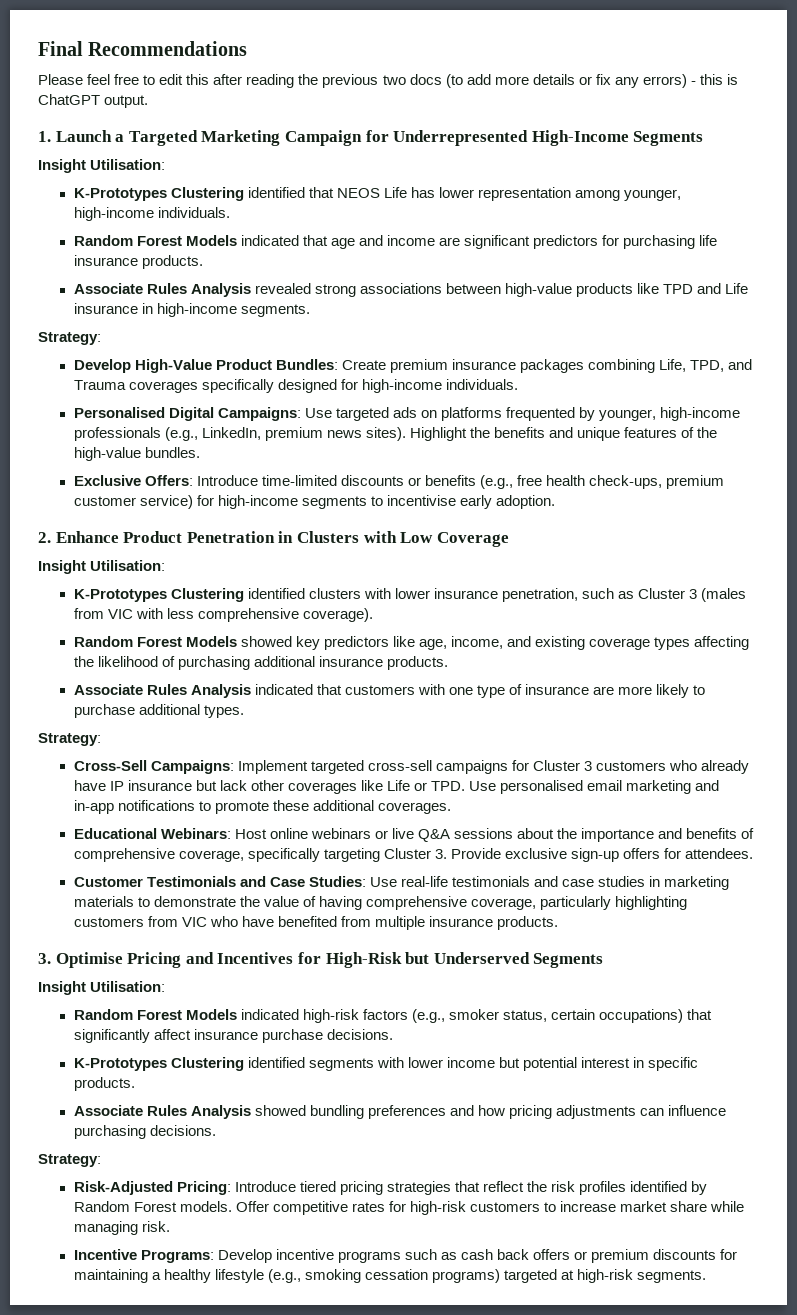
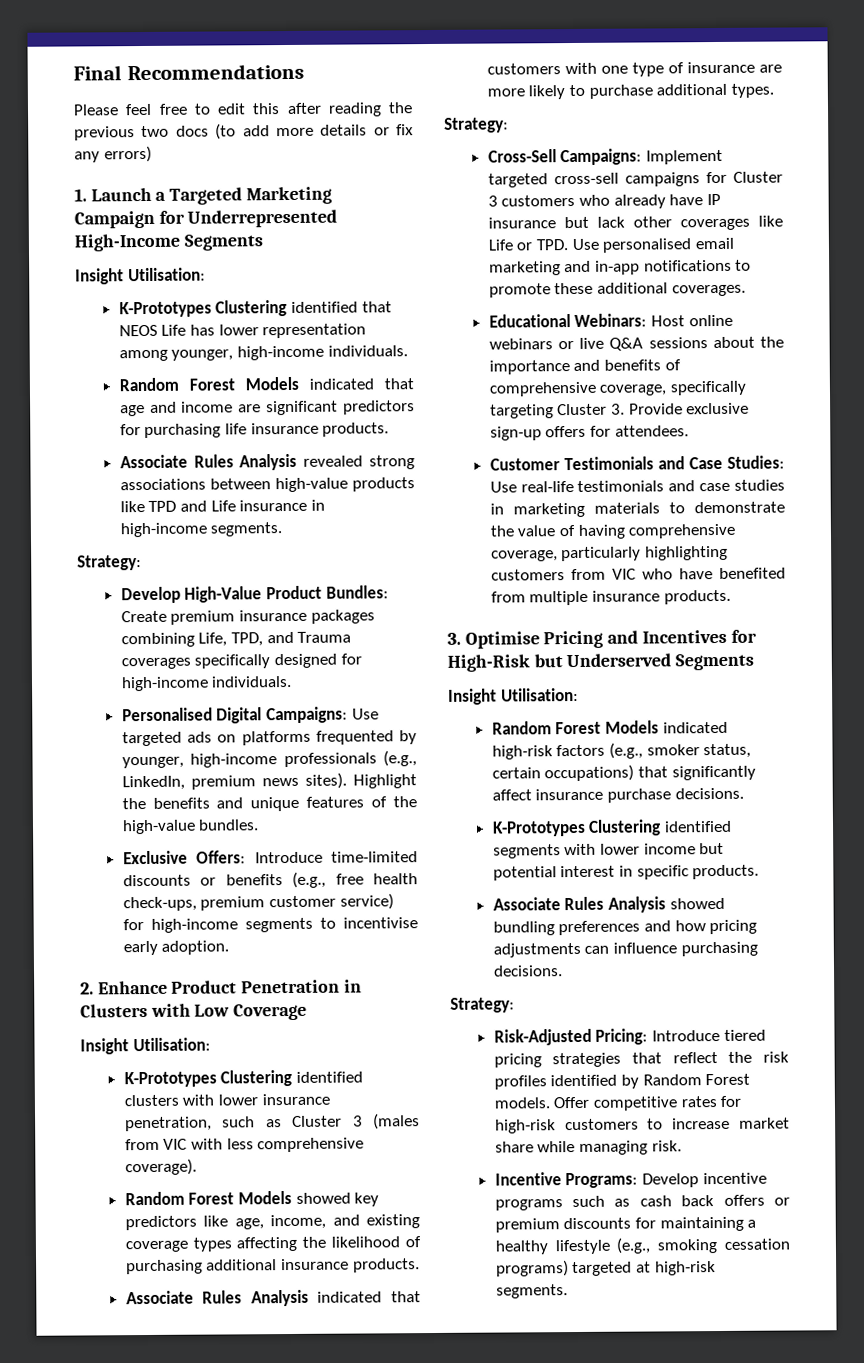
- Please feel free to edit this after reading the previous two docs (to add more details or fix any errors) - this is ChatGPT output.
+ Please feel free to edit this after reading the previous two docs (to add more details or fix any errors)

